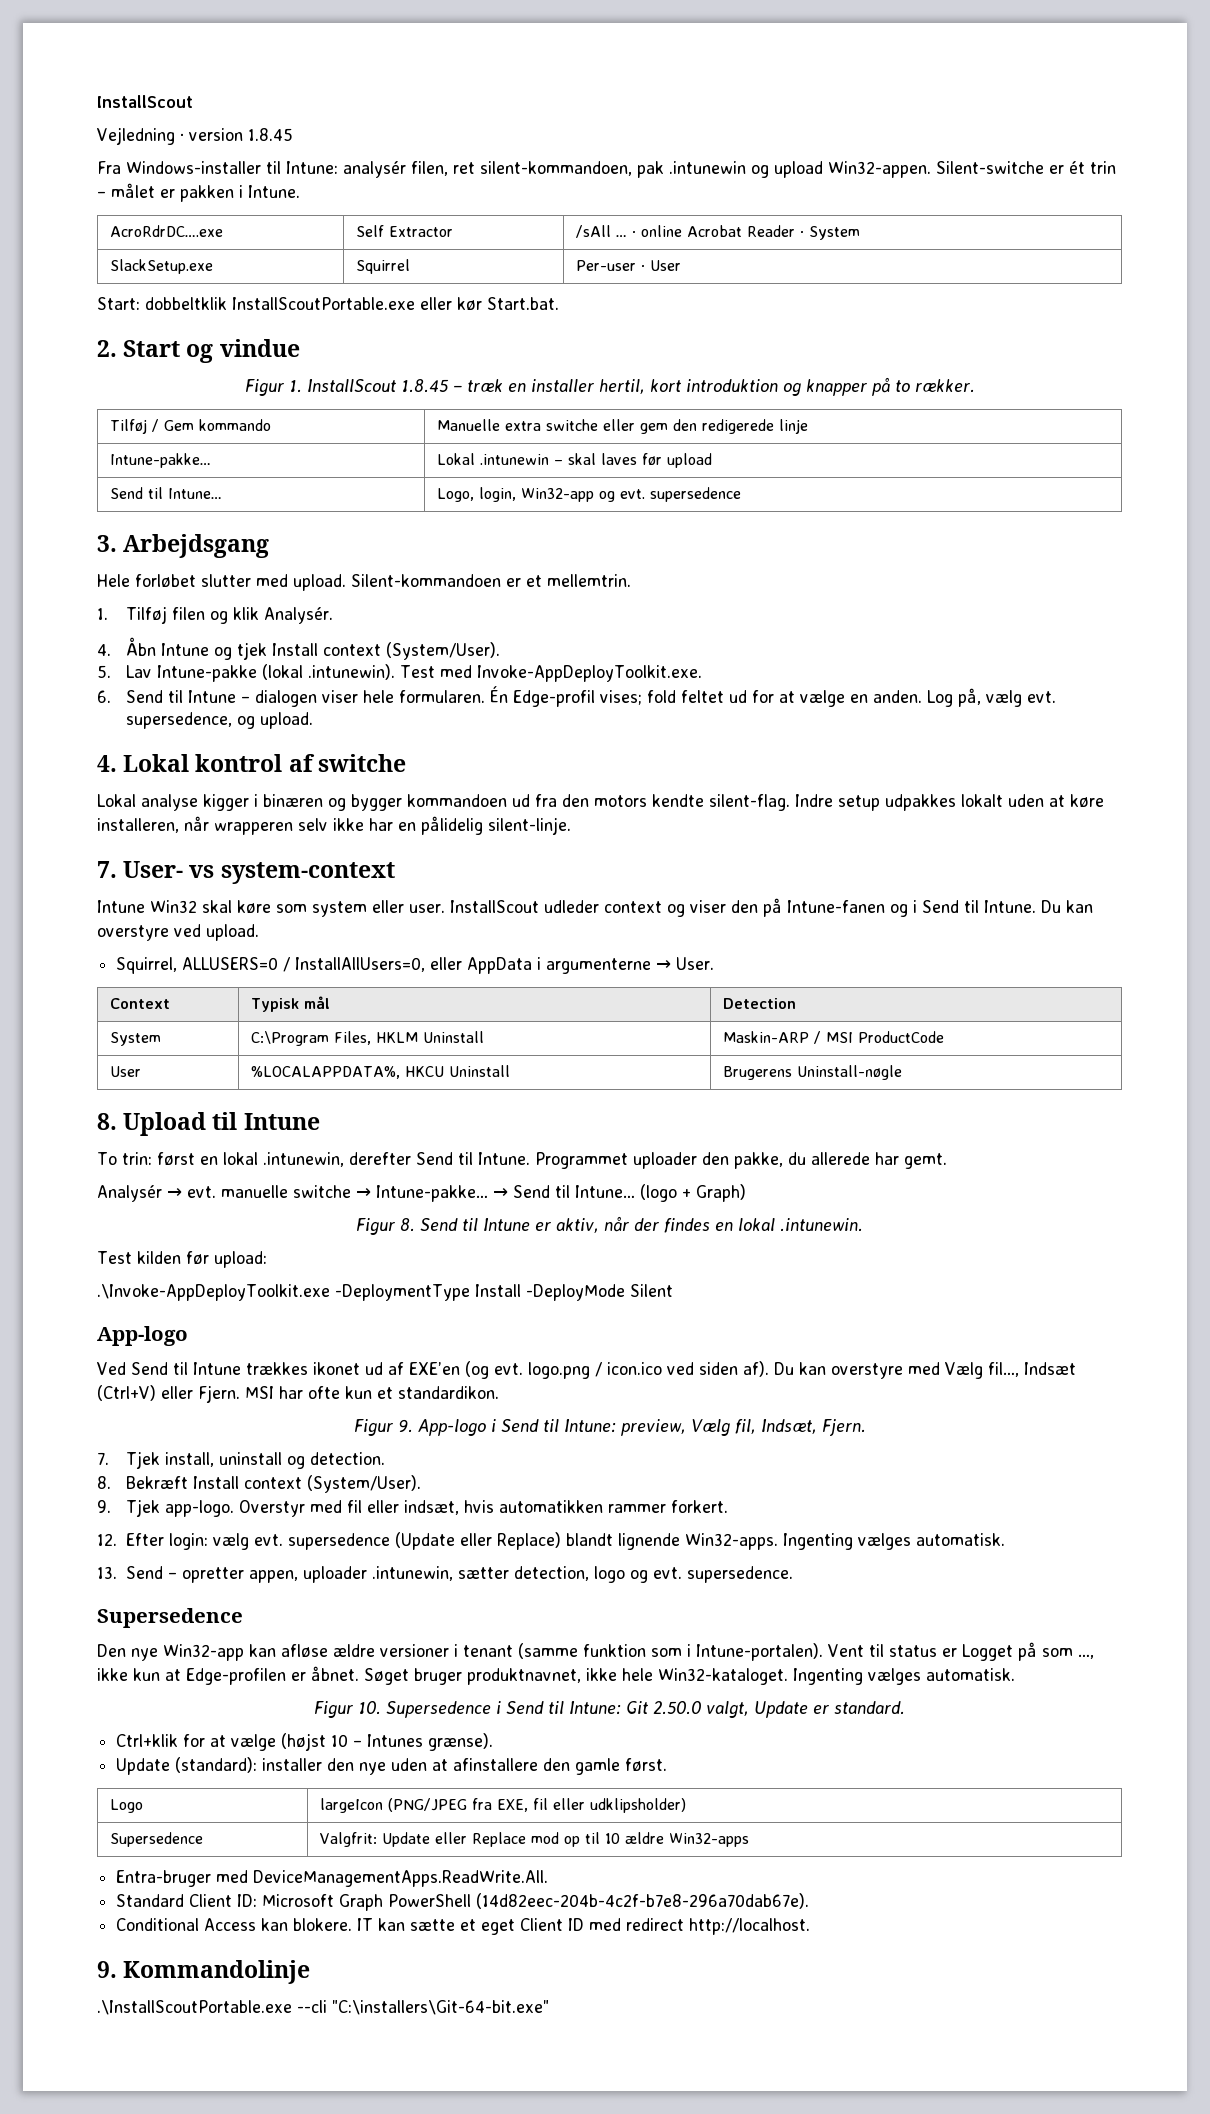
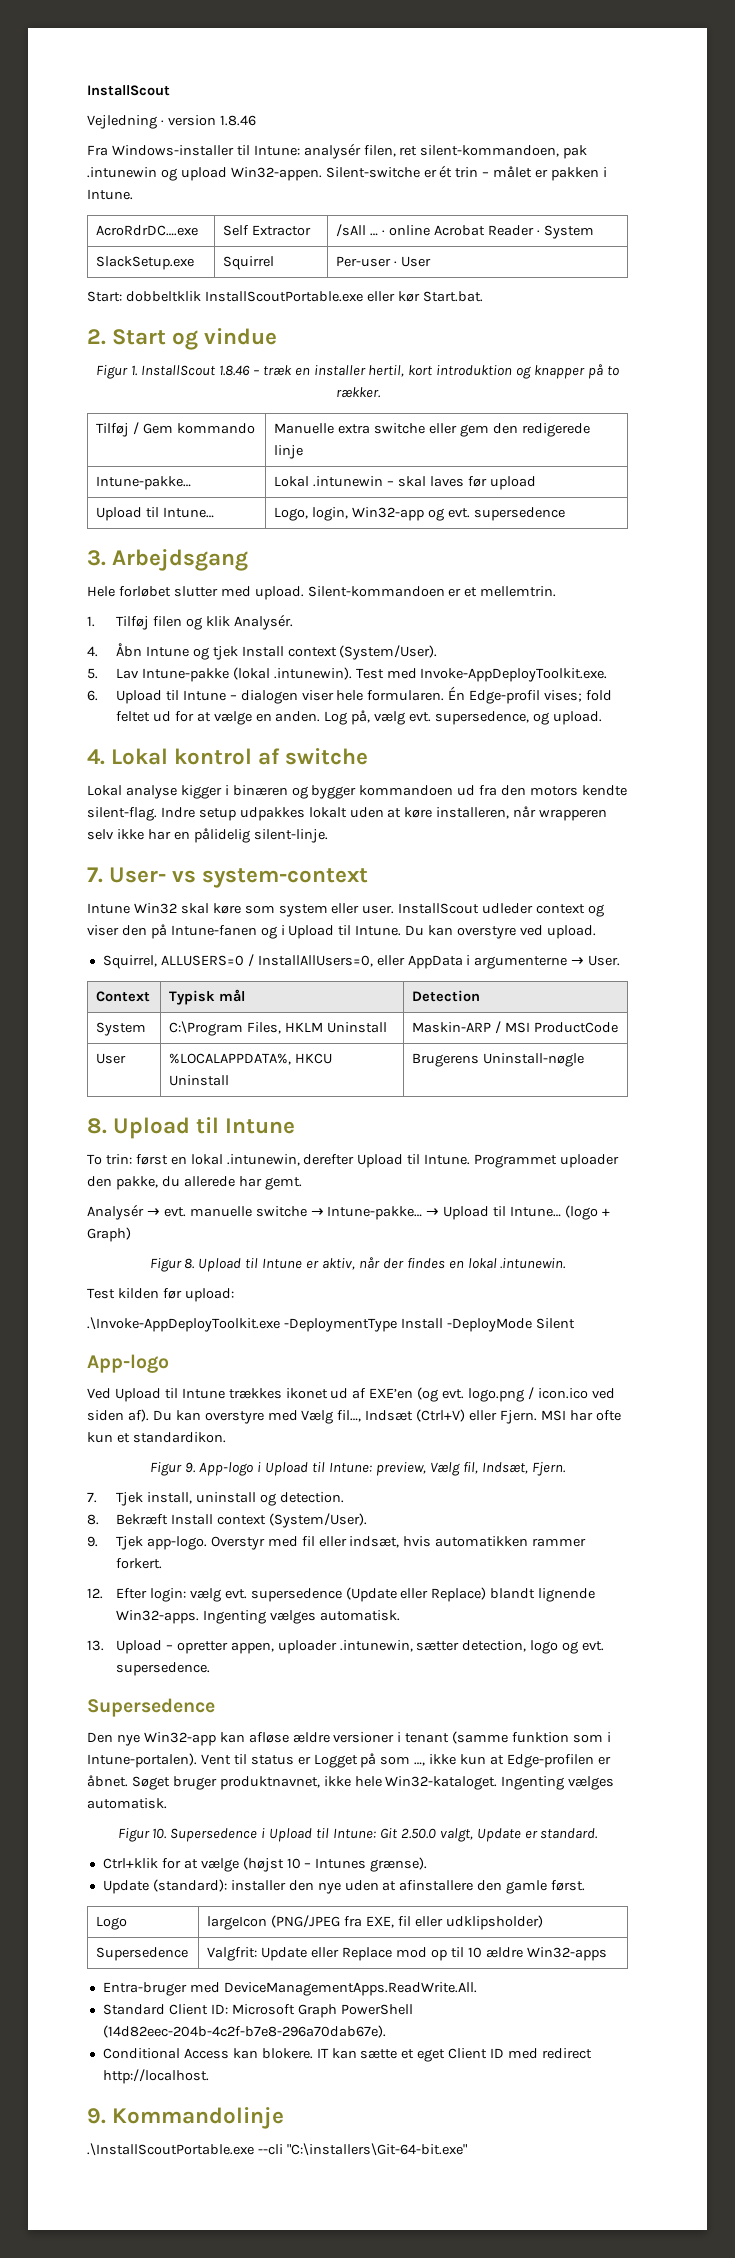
- Vejledning · version 1.8.45
+ Vejledning · version 1.8.46
- Figur 1. InstallScout 1.8.45 – træk en installer hertil, kort introduktion og knapper på to rækker.
+ Figur 1. InstallScout 1.8.46 – træk en installer hertil, kort introduktion og knapper på to rækker.
- Send til Intune… | Logo, login, Win32-app og evt. supersedence
+ Upload til Intune… | Logo, login, Win32-app og evt. supersedence
- 6. Send til Intune – dialogen viser hele formularen.
+ 6. Upload til Intune – dialogen viser hele formularen.
- InstallScout udleder context og viser den på Intune-fanen og i Send til Intune.
+ InstallScout udleder context og viser den på Intune-fanen og i Upload til Intune.
- To trin: først en lokal .intunewin, derefter Send til Intune.
+ To trin: først en lokal .intunewin, derefter Upload til Intune.
- → Send til Intune…
+ → Upload til Intune…
- Figur 8. Send til Intune er aktiv, når der findes en lokal .intunewin.
+ Figur 8. Upload til Intune er aktiv, når der findes en lokal .intunewin.
- Ved Send til Intune trækkes ikonet ud af EXE’en (og evt. logo.png / icon.ico ved siden af).
+ Ved Upload til Intune trækkes ikonet ud af EXE’en (og evt. logo.png / icon.ico ved siden af).
- Figur 9. App-logo i Send til Intune: preview, Vælg fil, Indsæt, Fjern.
+ Figur 9. App-logo i Upload til Intune: preview, Vælg fil, Indsæt, Fjern.
- 13. Send – opretter appen, uploader .intunewin, sætter detection, logo og evt. supersedence.
+ 13. Upload – opretter appen, uploader .intunewin, sætter detection, logo og evt. supersedence.
- Figur 10. Supersedence i Send til Intune: Git 2.50.0 valgt, Update er standard.
+ Figur 10. Supersedence i Upload til Intune: Git 2.50.0 valgt, Update er standard.

